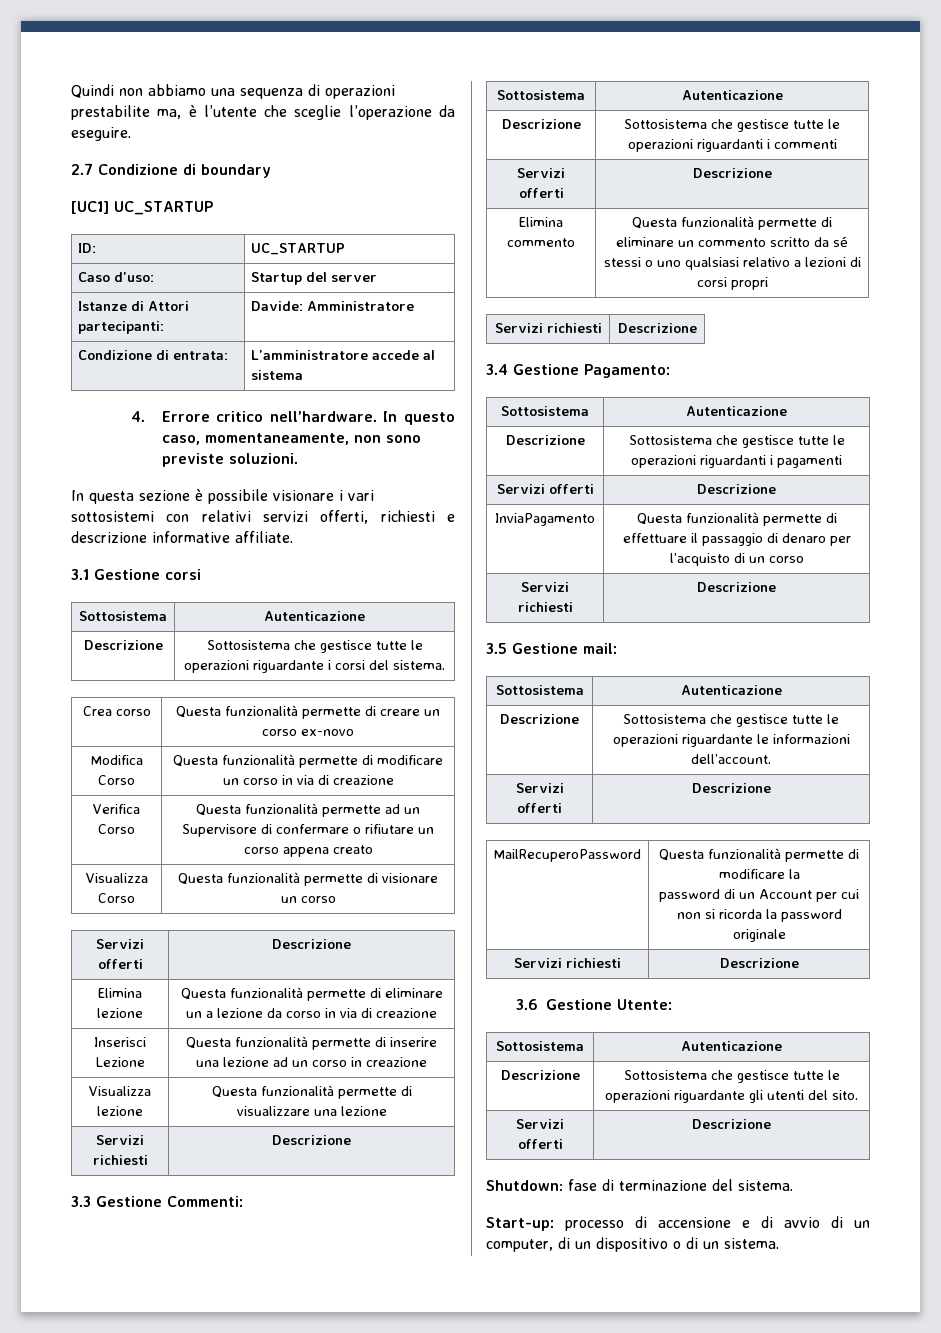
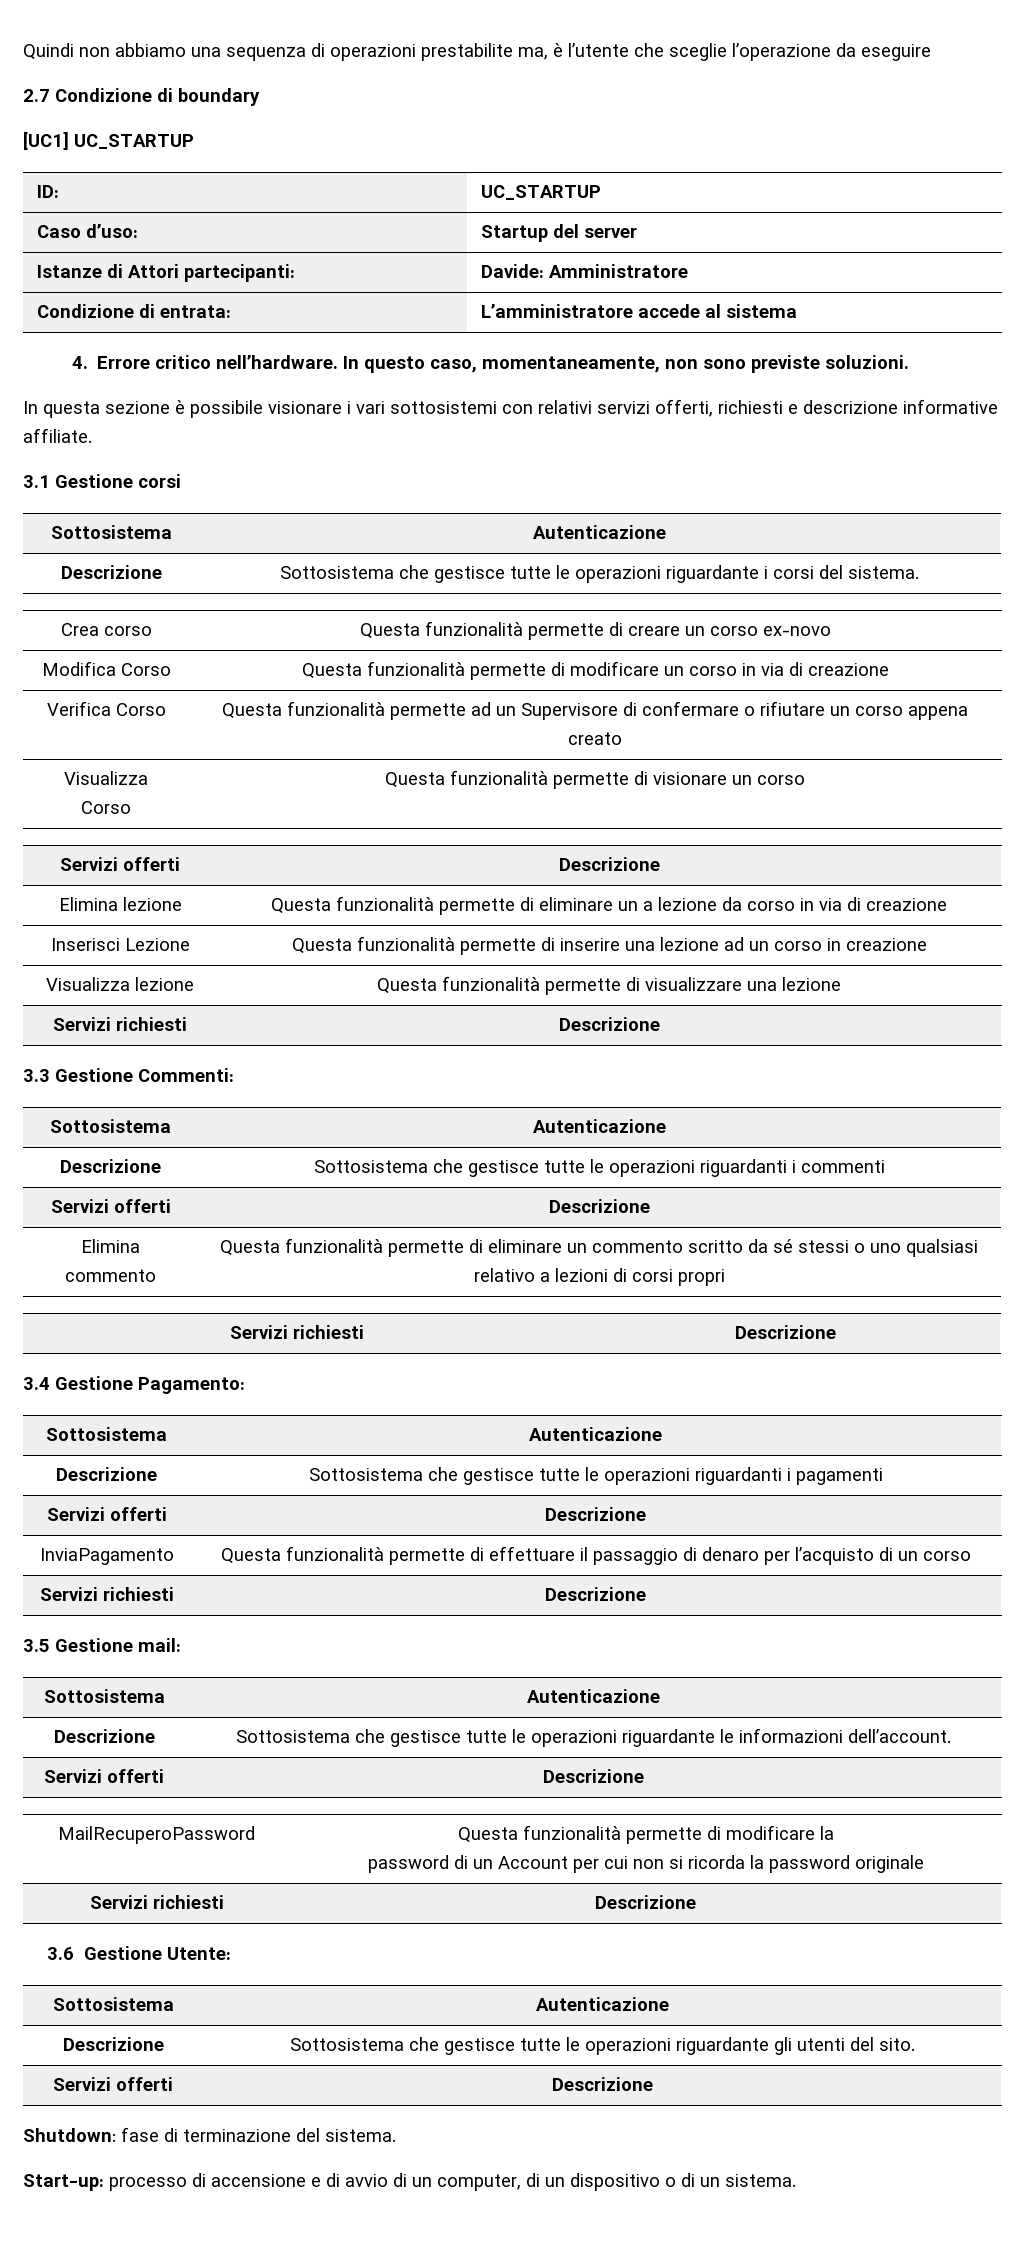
- Quindi non abbiamo una sequenza di operazioni prestabilite ma, è l’utente che sceglie l’operazione da eseguire.
+ Quindi non abbiamo una sequenza di operazioni prestabilite ma, è l’utente che sceglie l’operazione da eseguire

